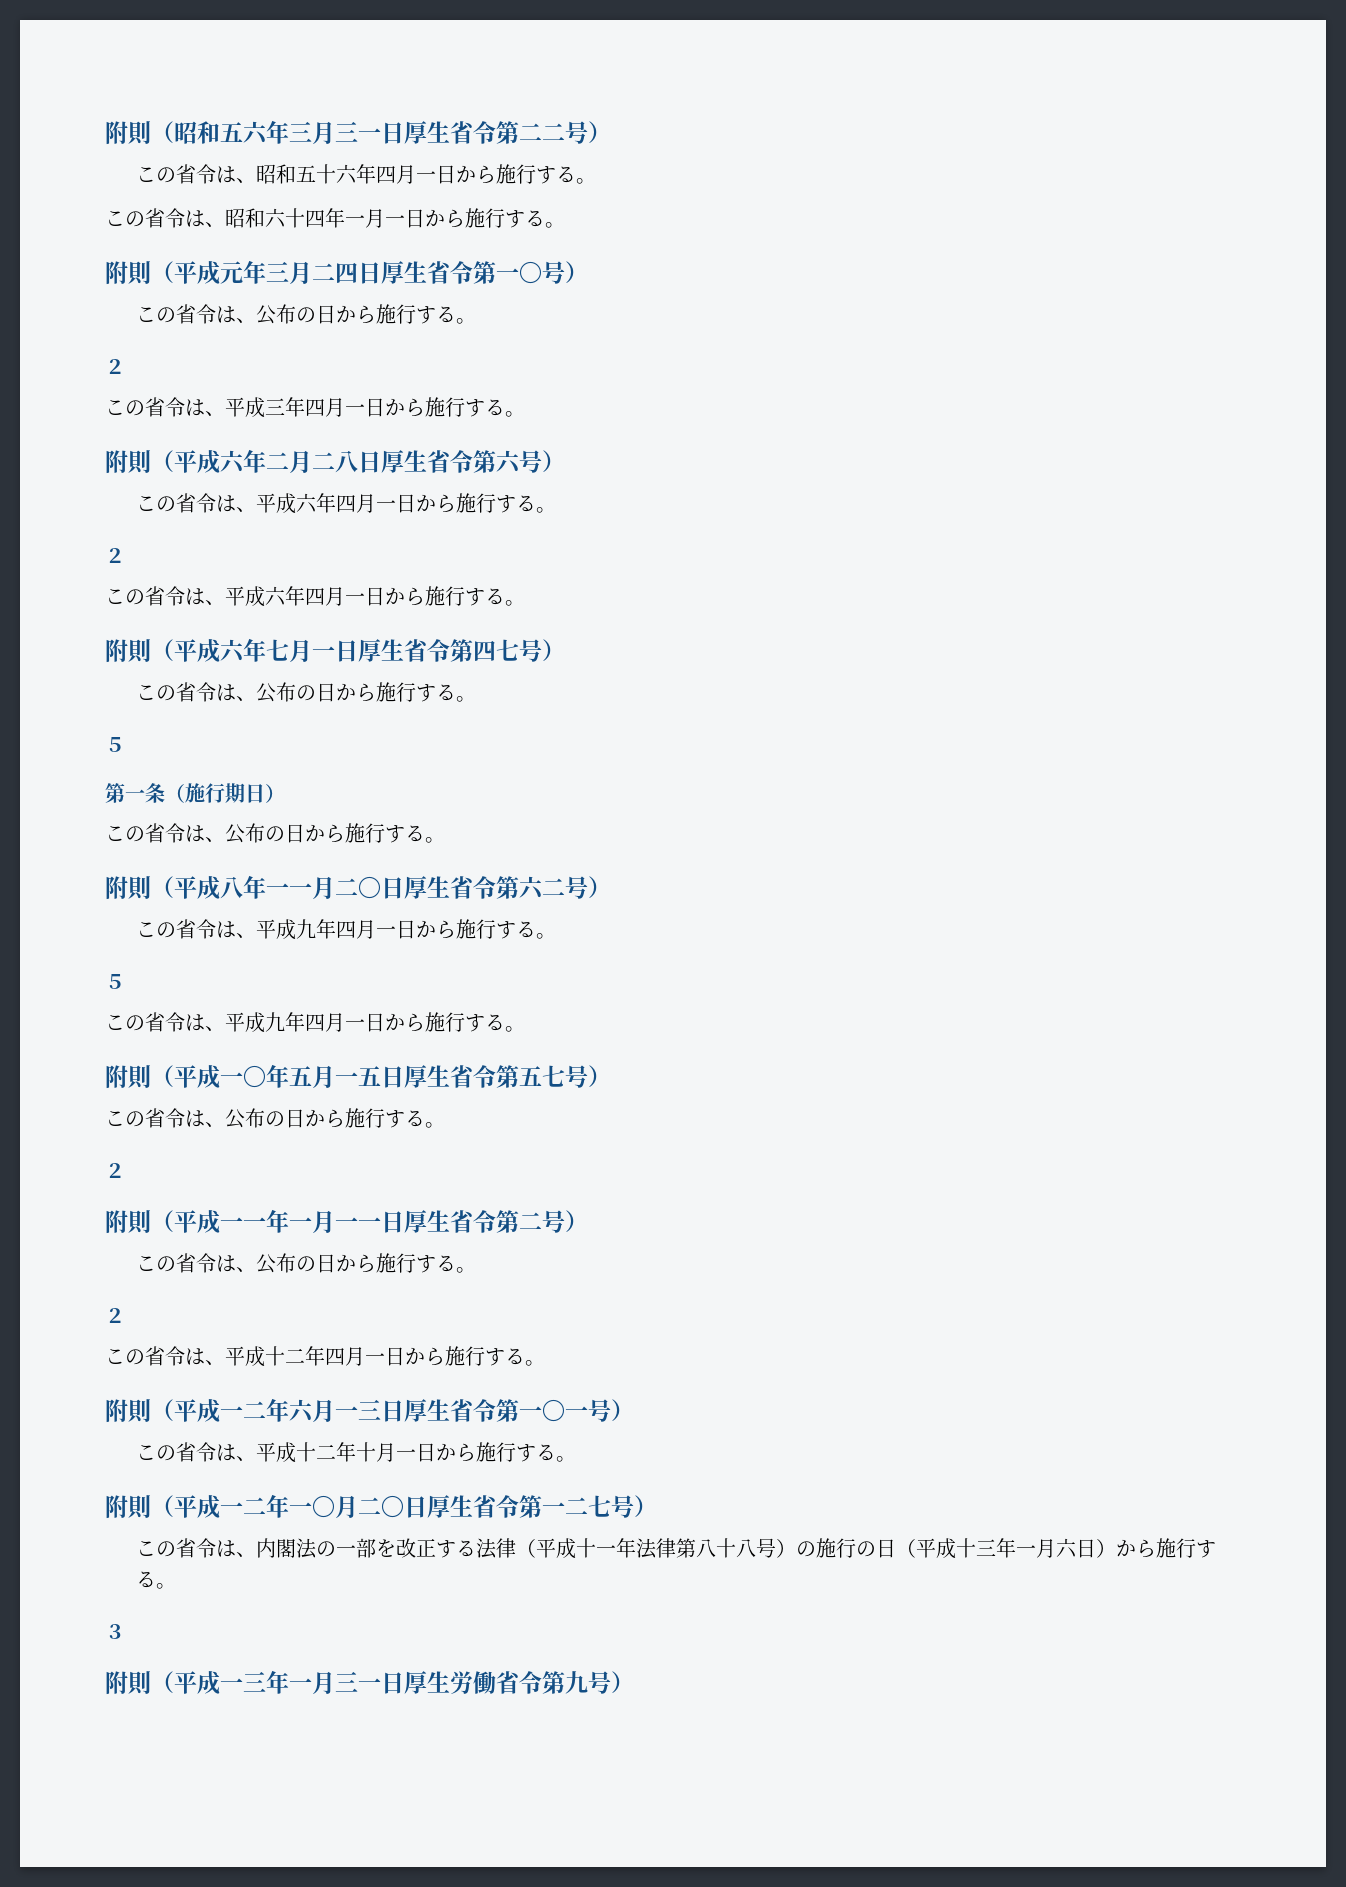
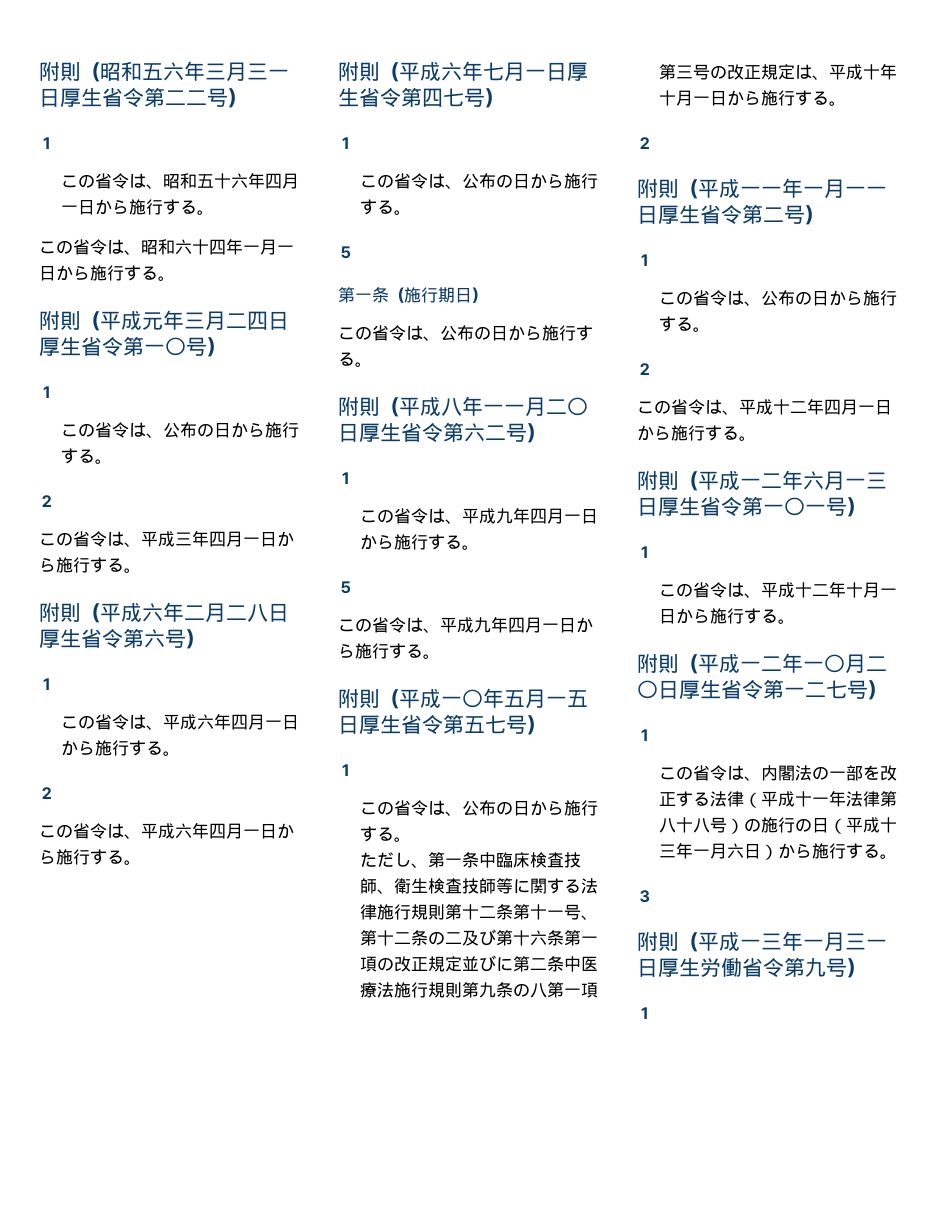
  附則（昭和五六年三月三一日厚生省令第二二号）
+ １
  附則（平成元年三月二四日厚生省令第一〇号）
+ １
  附則（平成六年二月二八日厚生省令第六号）
+ １
  附則（平成六年七月一日厚生省令第四七号）
+ １
  附則（平成八年一一月二〇日厚生省令第六二号）
+ １
  附則（平成一〇年五月一五日厚生省令第五七号）
+ １
  この省令は、公布の日から施行する。
+ ただし、第一条中臨床検査技師、衛生検査技師等に関する法律施行規則第十二条第十一号、第十二条の二及び第十六条第一項の改正規定並びに第二条中医療法施行規則第九条の八第一項第三号の改正規定は、平成十年十月一日から施行する。
  附則（平成一一年一月一一日厚生省令第二号）
+ １
  附則（平成一二年六月一三日厚生省令第一〇一号）
+ １
  附則（平成一二年一〇月二〇日厚生省令第一二七号）
+ １
  附則（平成一三年一月三一日厚生労働省令第九号）
+ １

